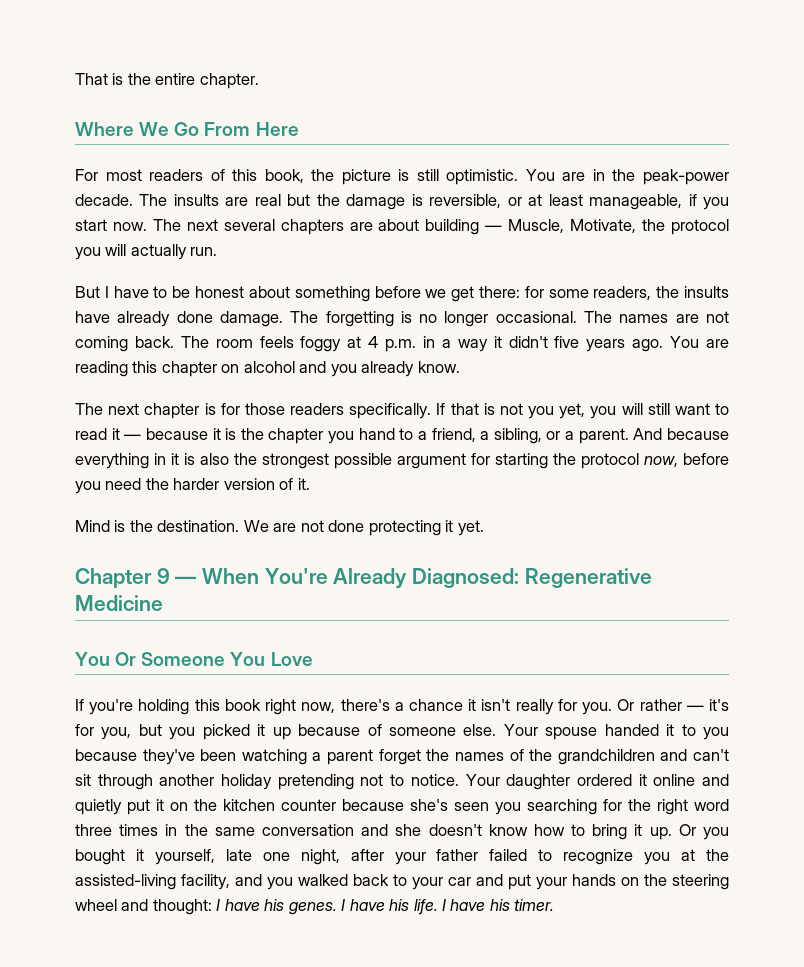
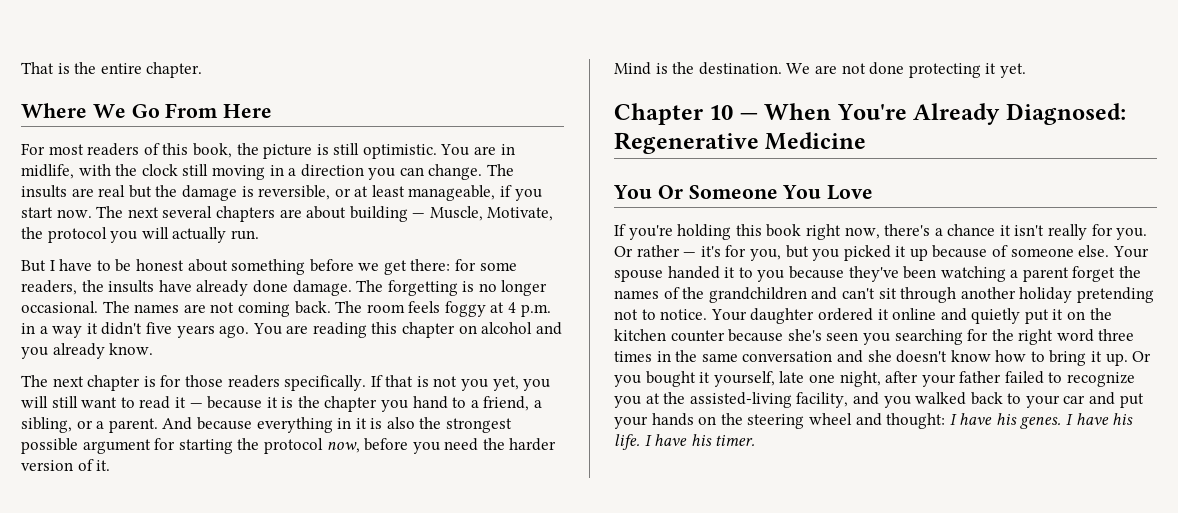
- You are in the peak-power decade.
+ You are in midlife, with the clock still moving in a direction you can change.
- Chapter 9 — When You're Already Diagnosed: Regenerative Medicine
+ Chapter 10 — When You're Already Diagnosed: Regenerative Medicine

